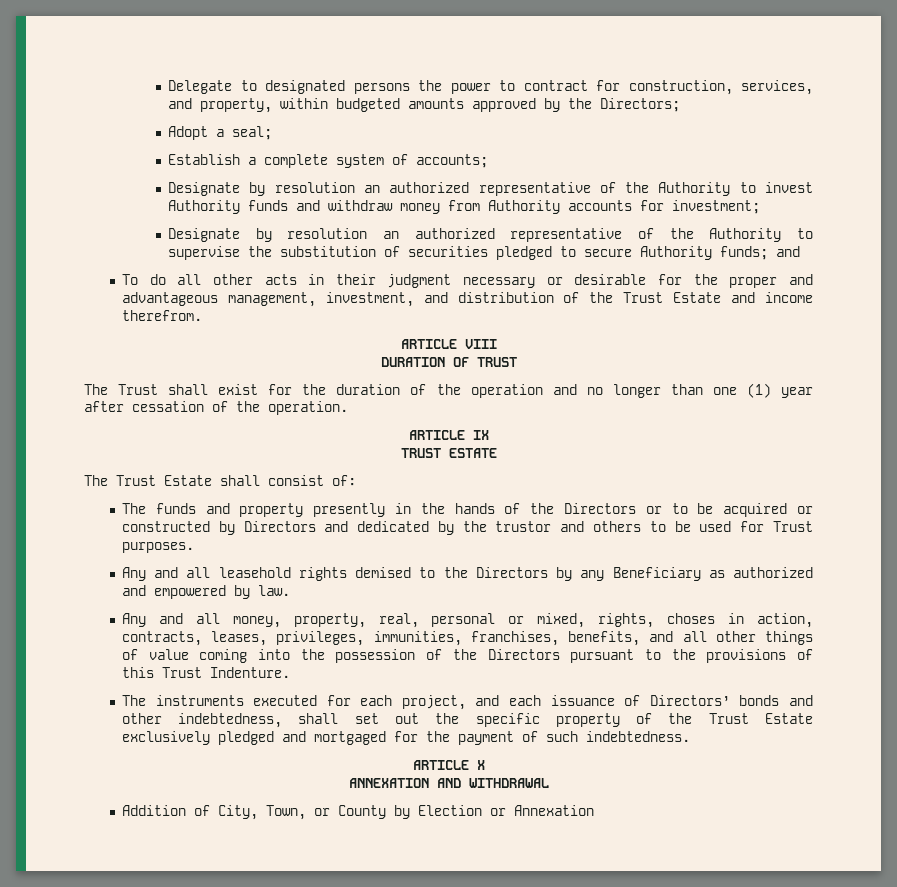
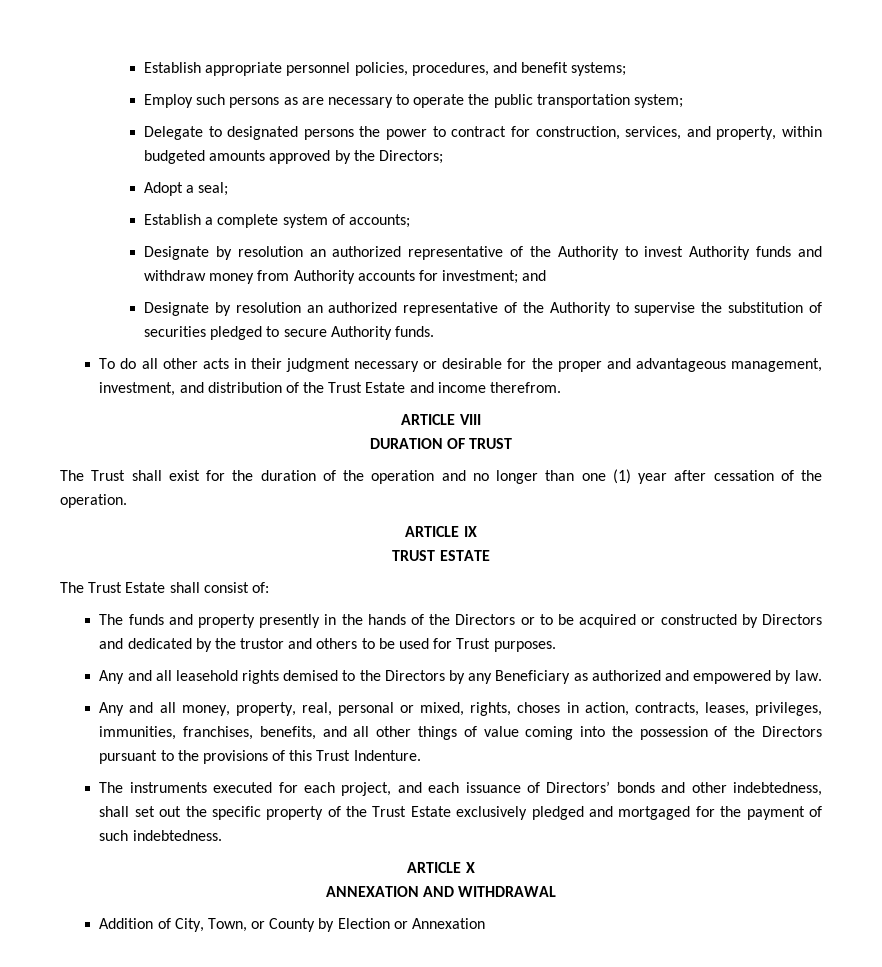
+ Establish appropriate personnel policies, procedures, and benefit systems;
+ Employ such persons as are necessary to operate the public transportation system;
- Designate by resolution an authorized representative of the Authority to invest Authority funds and withdraw money from Authority accounts for investment;
+ Designate by resolution an authorized representative of the Authority to invest Authority funds and withdraw money from Authority accounts for investment; and
- Designate by resolution an authorized representative of the Authority to supervise the substitution of securities pledged to secure Authority funds; and
+ Designate by resolution an authorized representative of the Authority to supervise the substitution of securities pledged to secure Authority funds.

